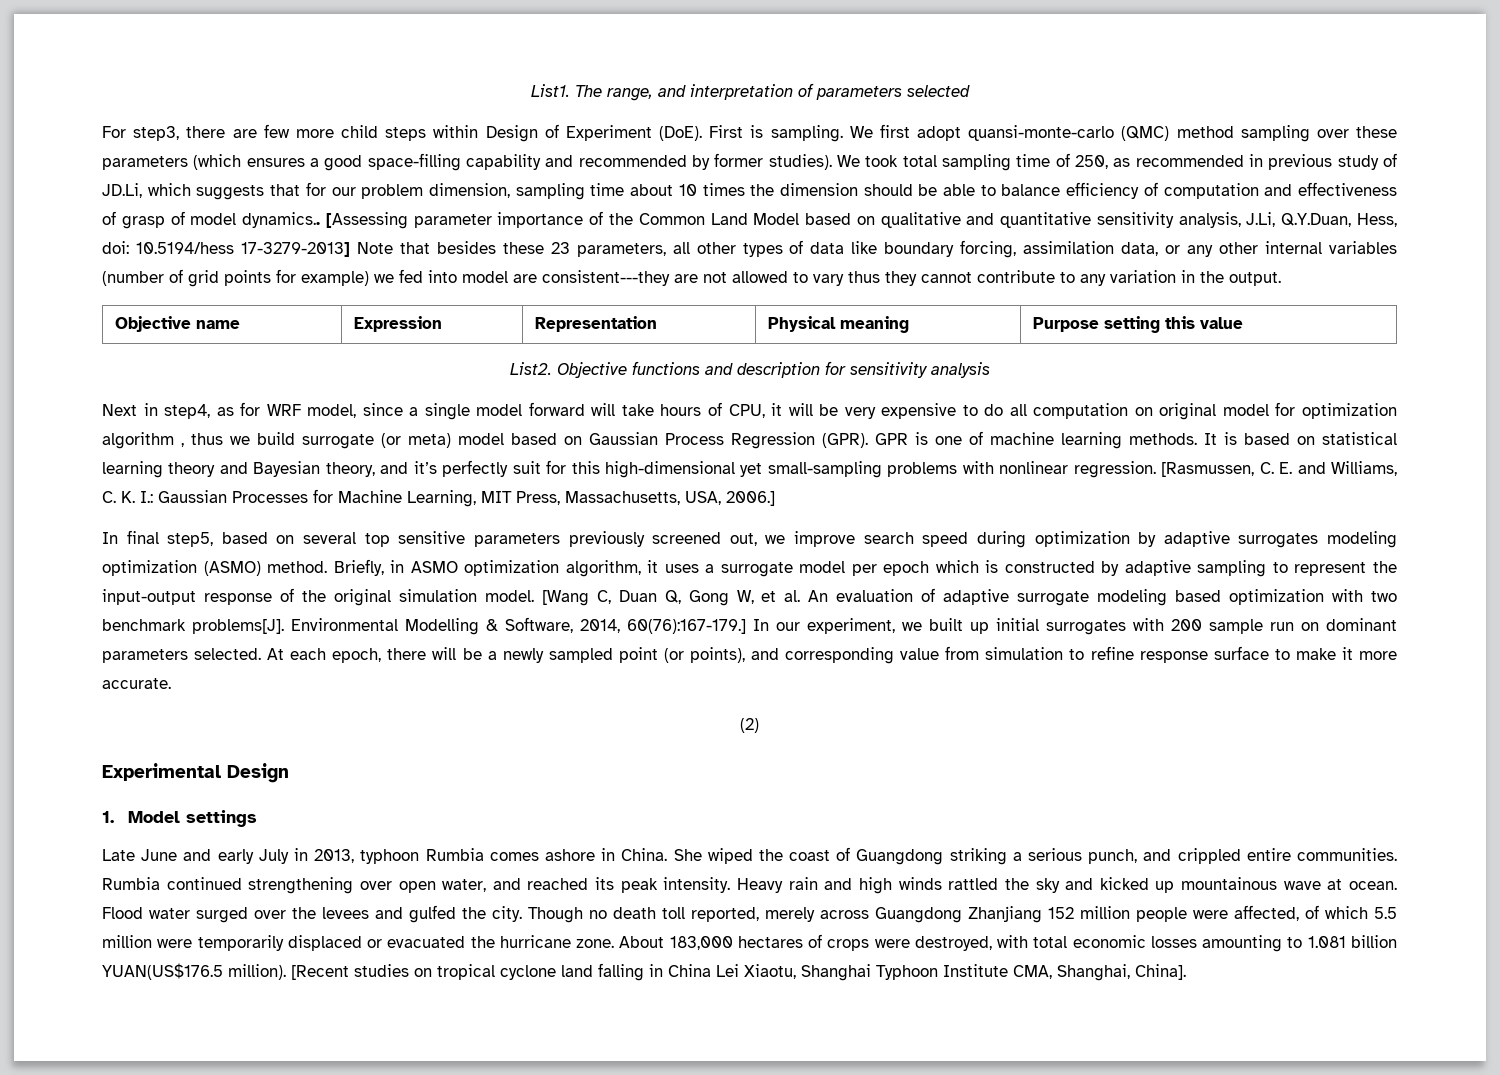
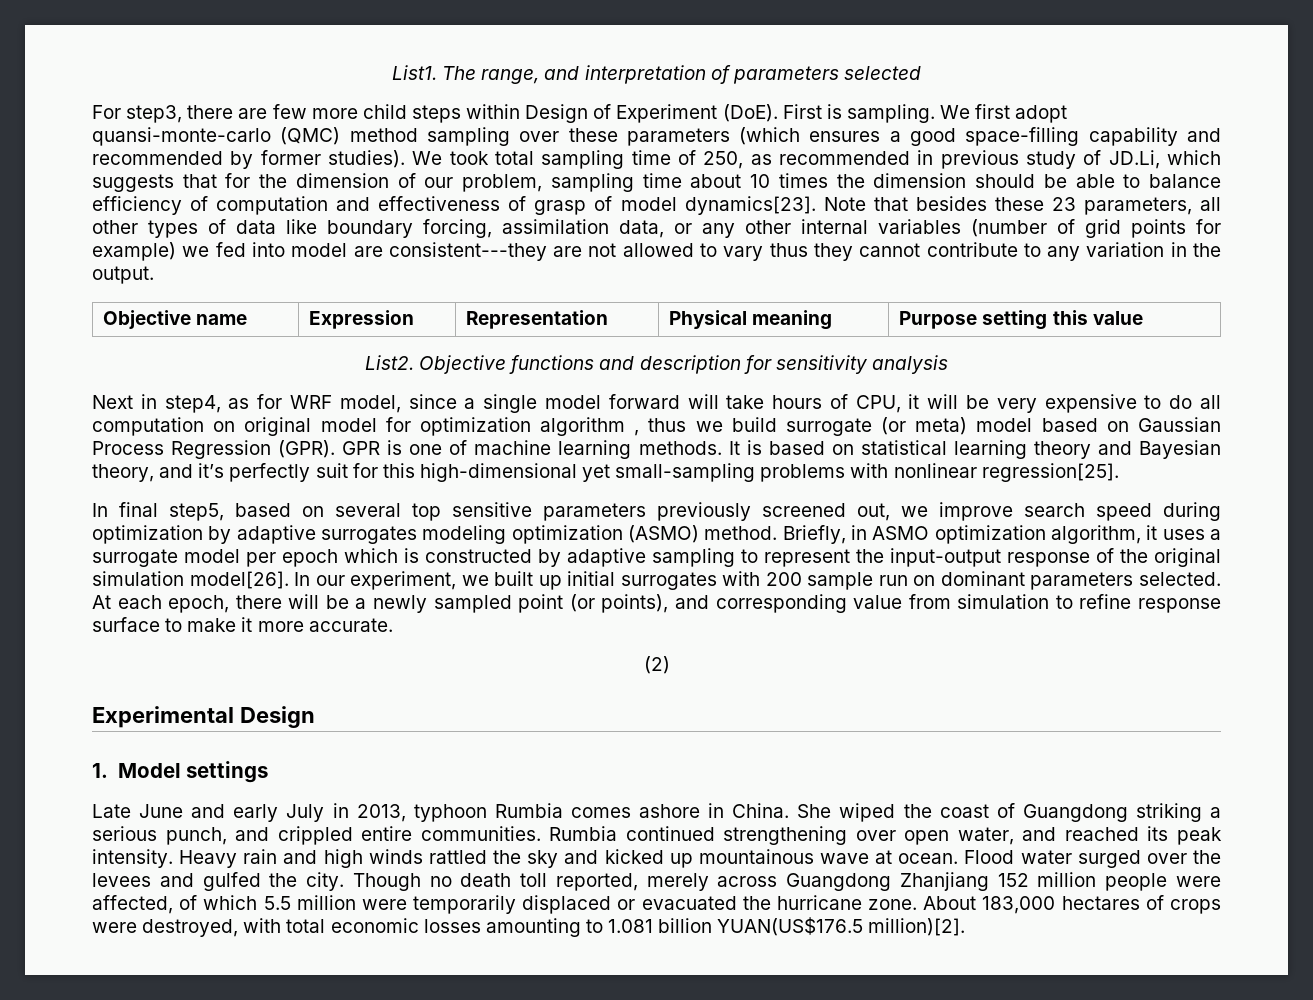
- We took total sampling time of 250, as recommended in previous study of JD.Li, which suggests that for our problem dimension, sampling time about 10 times the dimension should be able to balance efficiency of computation and effectiveness of grasp of model dynamics.. [Assessing parameter importance of the Common Land Model based on qualitative and quantitative sensitivity analysis, J.Li, Q.Y.Duan, Hess, doi: 10.5194/hess 17-3279-2013] Note that besides these 23 parameters, all other types of data like boundary forcing, assimilation data, or any other internal variables (number of grid points for example) we fed into model are consistent---they are not allowed to vary thus they cannot contribute to any variation in the output.
+ We took total sampling time of 250, as recommended in previous study of JD.Li, which suggests that for the dimension of our problem, sampling time about 10 times the dimension should be able to balance efficiency of computation and effectiveness of grasp of model dynamics[23]. Note that besides these 23 parameters, all other types of data like boundary forcing, assimilation data, or any other internal variables (number of grid points for example) we fed into model are consistent---they are not allowed to vary thus they cannot contribute to any variation in the output.
- It is based on statistical learning theory and Bayesian theory, and it’s perfectly suit for this high-dimensional yet small-sampling problems with nonlinear regression. [Rasmussen, C. E. and Williams, C. K. I.: Gaussian Processes for Machine Learning, MIT Press, Massachusetts, USA, 2006.]
+ It is based on statistical learning theory and Bayesian theory, and it’s perfectly suit for this high-dimensional yet small-sampling problems with nonlinear regression[25].
- Briefly, in ASMO optimization algorithm, it uses a surrogate model per epoch which is constructed by adaptive sampling to represent the input-output response of the original simulation model. [Wang C, Duan Q, Gong W, et al. An evaluation of adaptive surrogate modeling based optimization with two benchmark problems[J]. Environmental Modelling & Software, 2014, 60(76):167-179.]
+ Briefly, in ASMO optimization algorithm, it uses a surrogate model per epoch which is constructed by adaptive sampling to represent the input-output response of the original simulation model[26].
- About 183,000 hectares of crops were destroyed, with total economic losses amounting to 1.081 billion YUAN(US$176.5 million). [Recent studies on tropical cyclone land falling in China Lei Xiaotu, Shanghai Typhoon Institute CMA, Shanghai, China].
+ About 183,000 hectares of crops were destroyed, with total economic losses amounting to 1.081 billion YUAN(US$176.5 million)[2].

